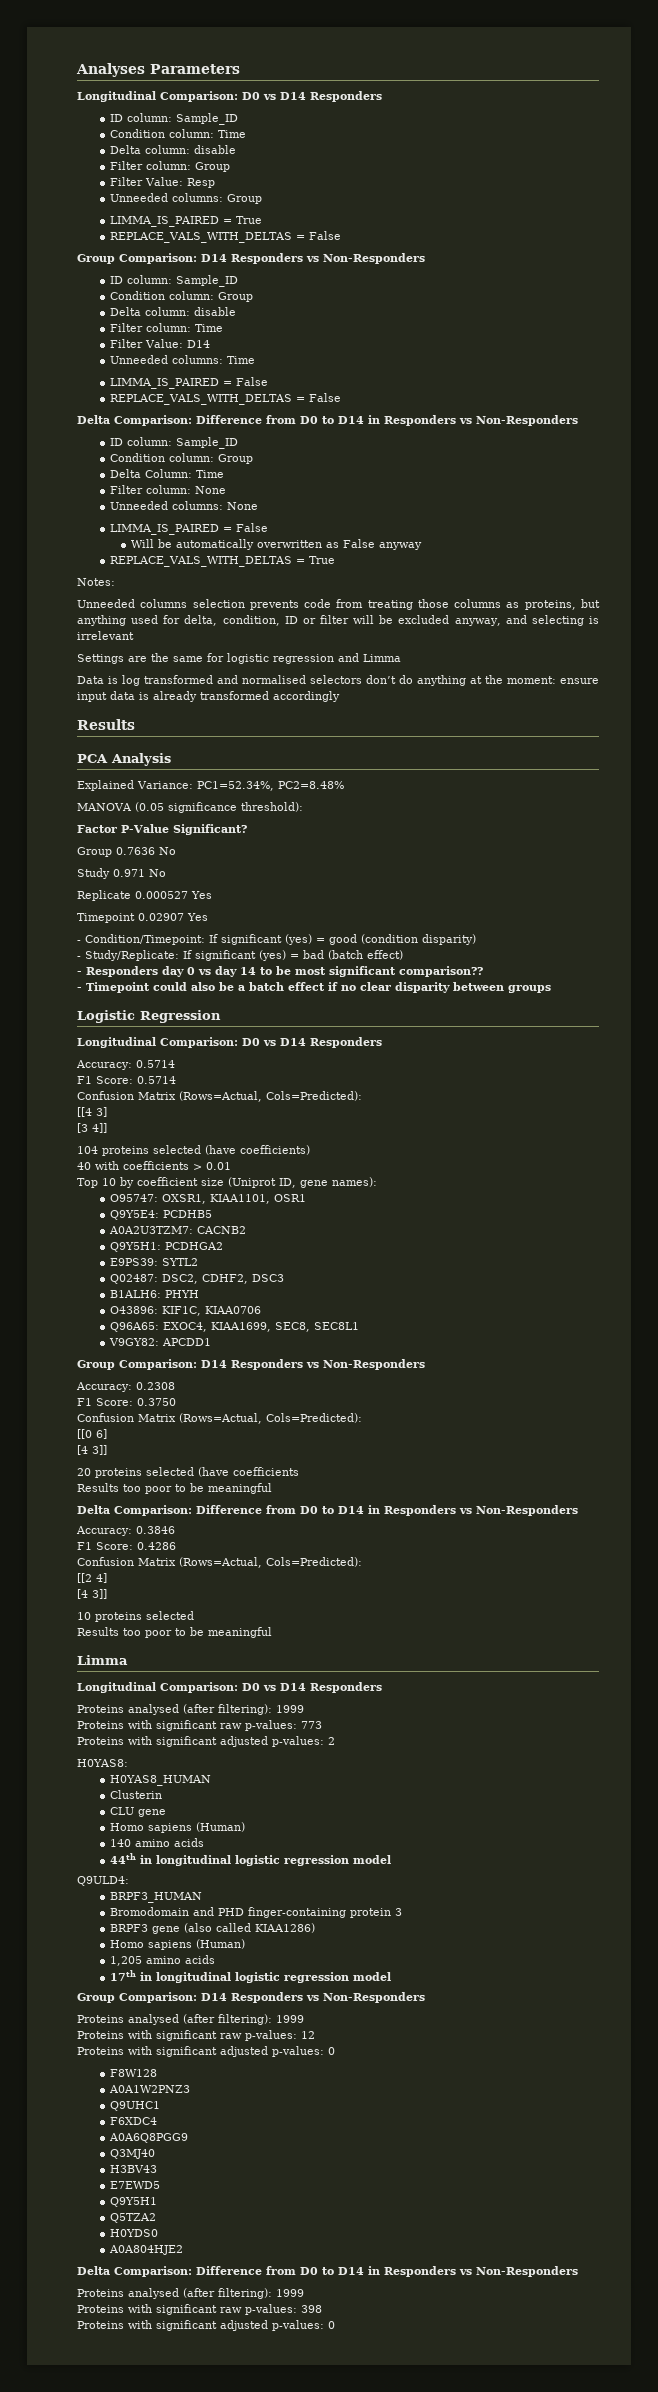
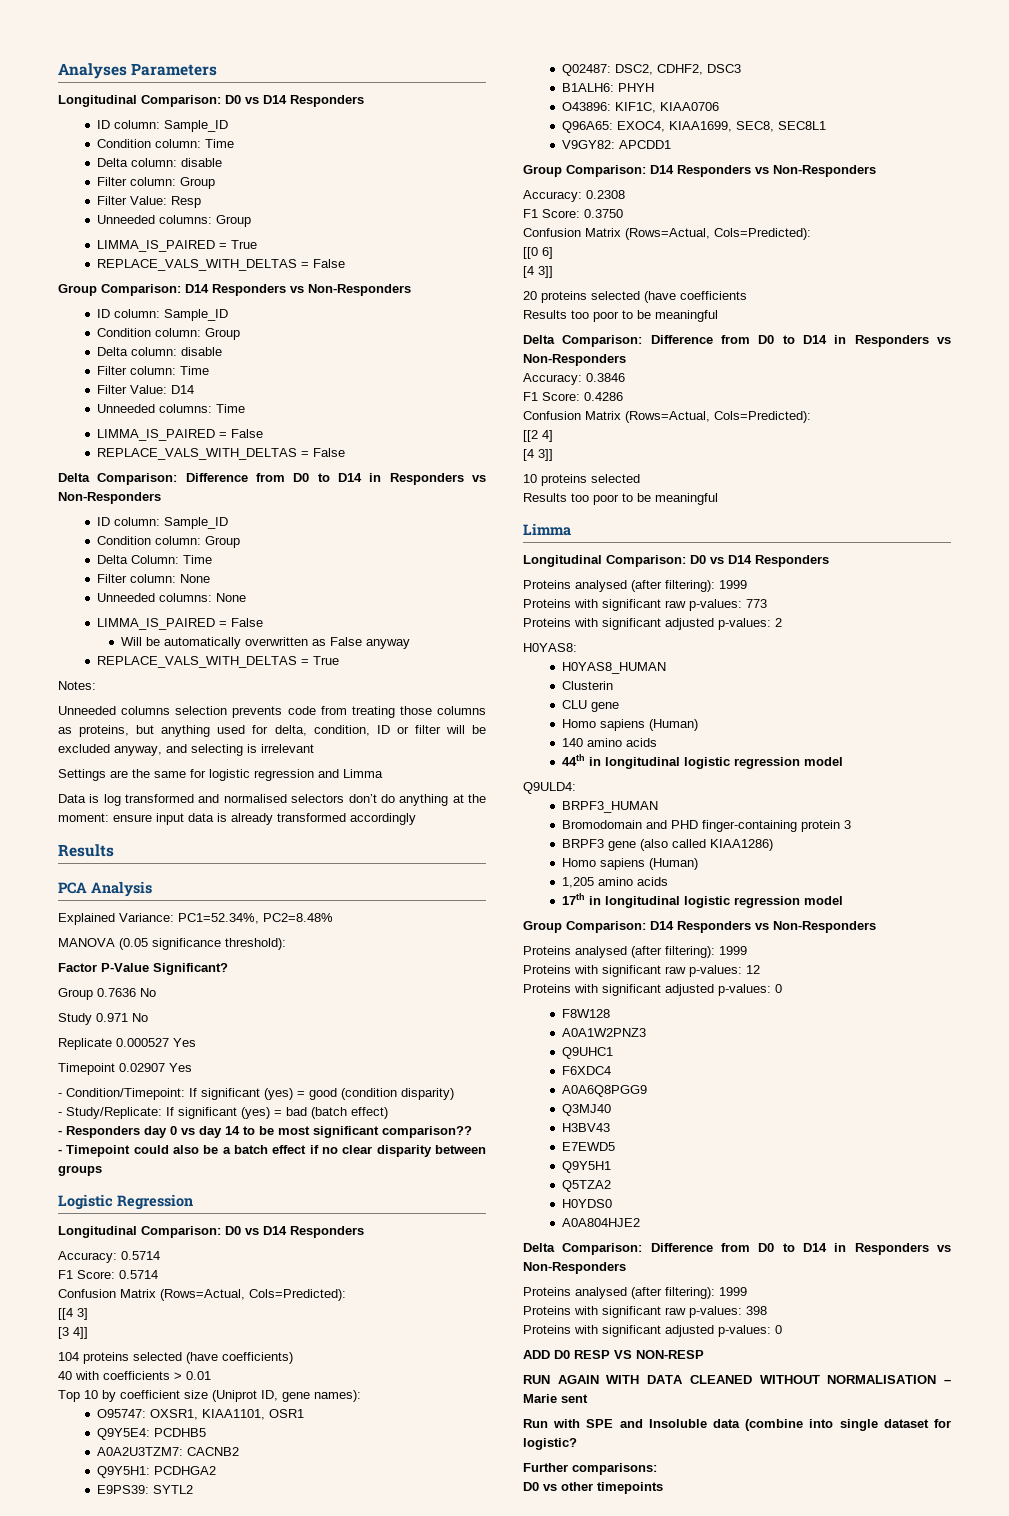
+ ADD D0 RESP VS NON-RESP
+ RUN AGAIN WITH DATA CLEANED WITHOUT NORMALISATION – Marie sent
+ Run with SPE and Insoluble data (combine into single dataset for logistic?
+ Further comparisons:
+ D0 vs other timepoints

